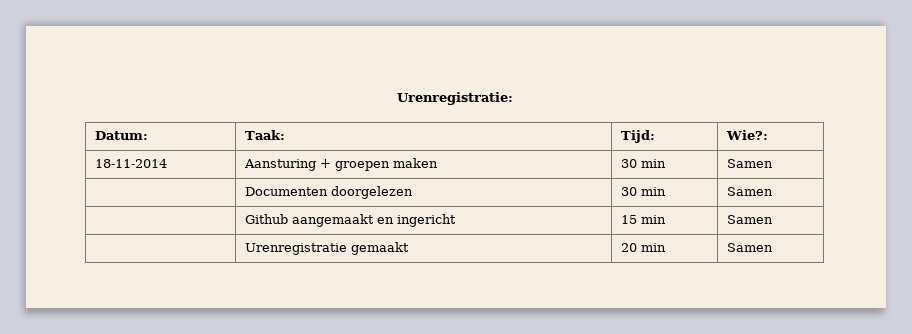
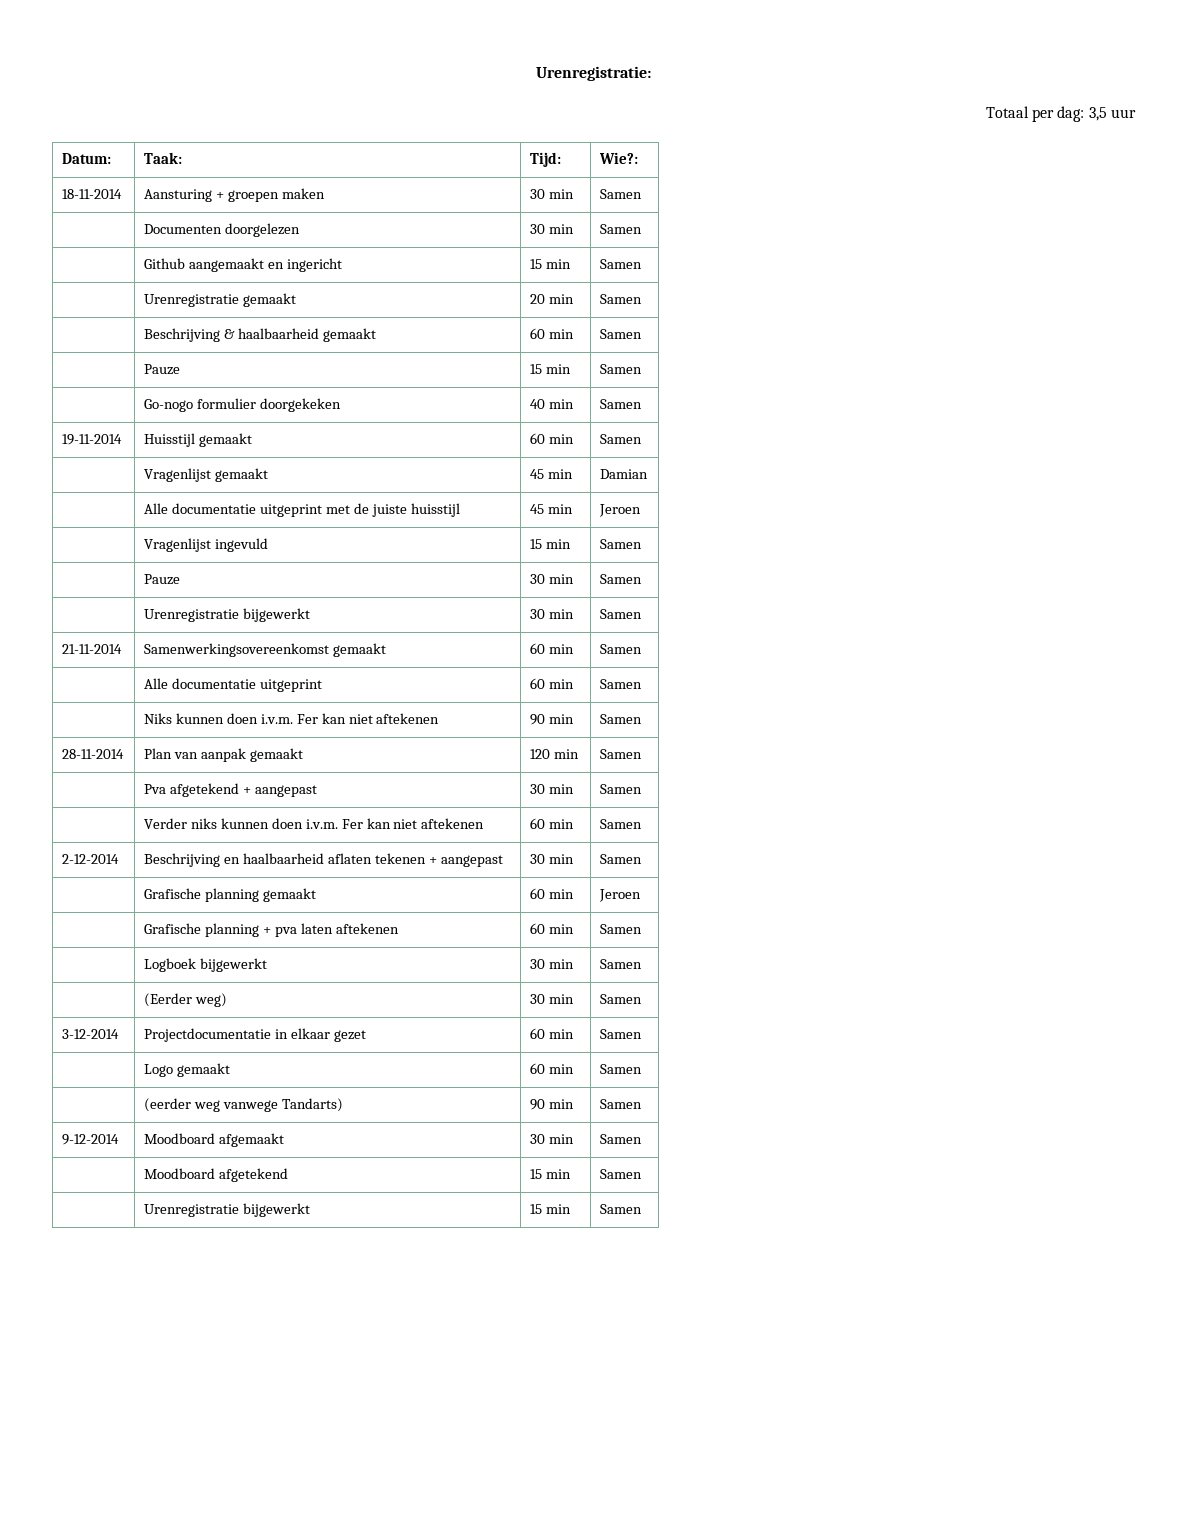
+ Totaal per dag: 3,5 uur
+ | Beschrijving & haalbaarheid gemaakt | 60 min | Samen
+ | Pauze | 15 min | Samen
+ | Go-nogo formulier doorgekeken | 40 min | Samen
+ 19-11-2014 | Huisstijl gemaakt | 60 min | Samen
+ | Vragenlijst gemaakt | 45 min | Damian
+ | Alle documentatie uitgeprint met de juiste huisstijl | 45 min | Jeroen
+ | Vragenlijst ingevuld | 15 min | Samen
+ | Pauze | 30 min | Samen
+ | Urenregistratie bijgewerkt | 30 min | Samen
+ 21-11-2014 | Samenwerkingsovereenkomst gemaakt | 60 min | Samen
+ | Alle documentatie uitgeprint | 60 min | Samen
+ | Niks kunnen doen i.v.m. Fer kan niet aftekenen | 90 min | Samen
+ 28-11-2014 | Plan van aanpak gemaakt | 120 min | Samen
+ | Pva afgetekend + aangepast | 30 min | Samen
+ | Verder niks kunnen doen i.v.m. Fer kan niet aftekenen | 60 min | Samen
+ 2-12-2014 | Beschrijving en haalbaarheid aflaten tekenen + aangepast | 30 min | Samen
+ | Grafische planning gemaakt | 60 min | Jeroen
+ | Grafische planning + pva laten aftekenen | 60 min | Samen
+ | Logboek bijgewerkt | 30 min | Samen
+ | (Eerder weg) | 30 min | Samen
+ 3-12-2014 | Projectdocumentatie in elkaar gezet | 60 min | Samen
+ | Logo gemaakt | 60 min | Samen
+ | (eerder weg vanwege Tandarts) | 90 min | Samen
+ 9-12-2014 | Moodboard afgemaakt | 30 min | Samen
+ | Moodboard afgetekend | 15 min | Samen
+ | Urenregistratie bijgewerkt | 15 min | Samen

